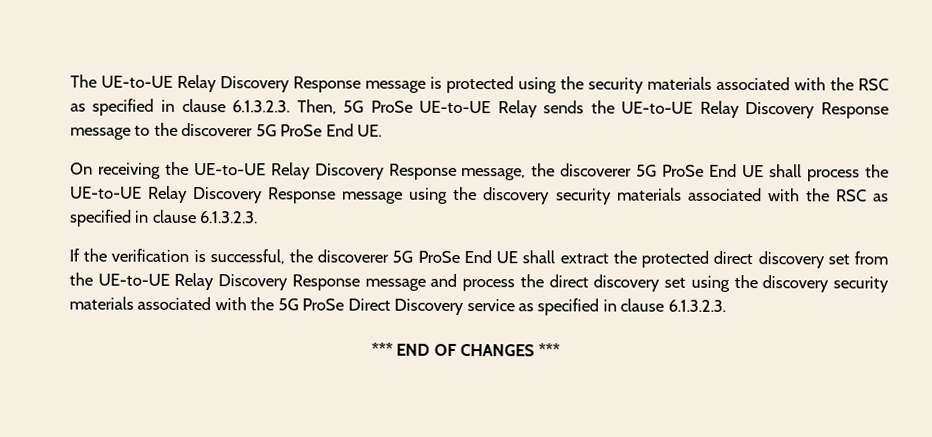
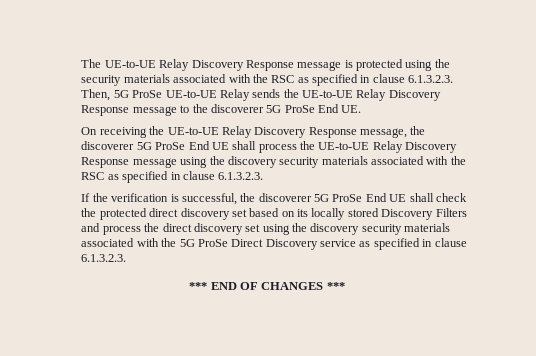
- If the verification is successful, the discoverer 5G ProSe End UE shall extract the protected direct discovery set from the UE-to-UE Relay Discovery Response message and process the direct discovery set using the discovery security materials associated with the 5G ProSe Direct Discovery service as specified in clause 6.1.3.2.3.
+ If the verification is successful, the discoverer 5G ProSe End UE shall check the protected direct discovery set based on its locally stored Discovery Filters and process the direct discovery set using the discovery security materials associated with the 5G ProSe Direct Discovery service as specified in clause 6.1.3.2.3.

